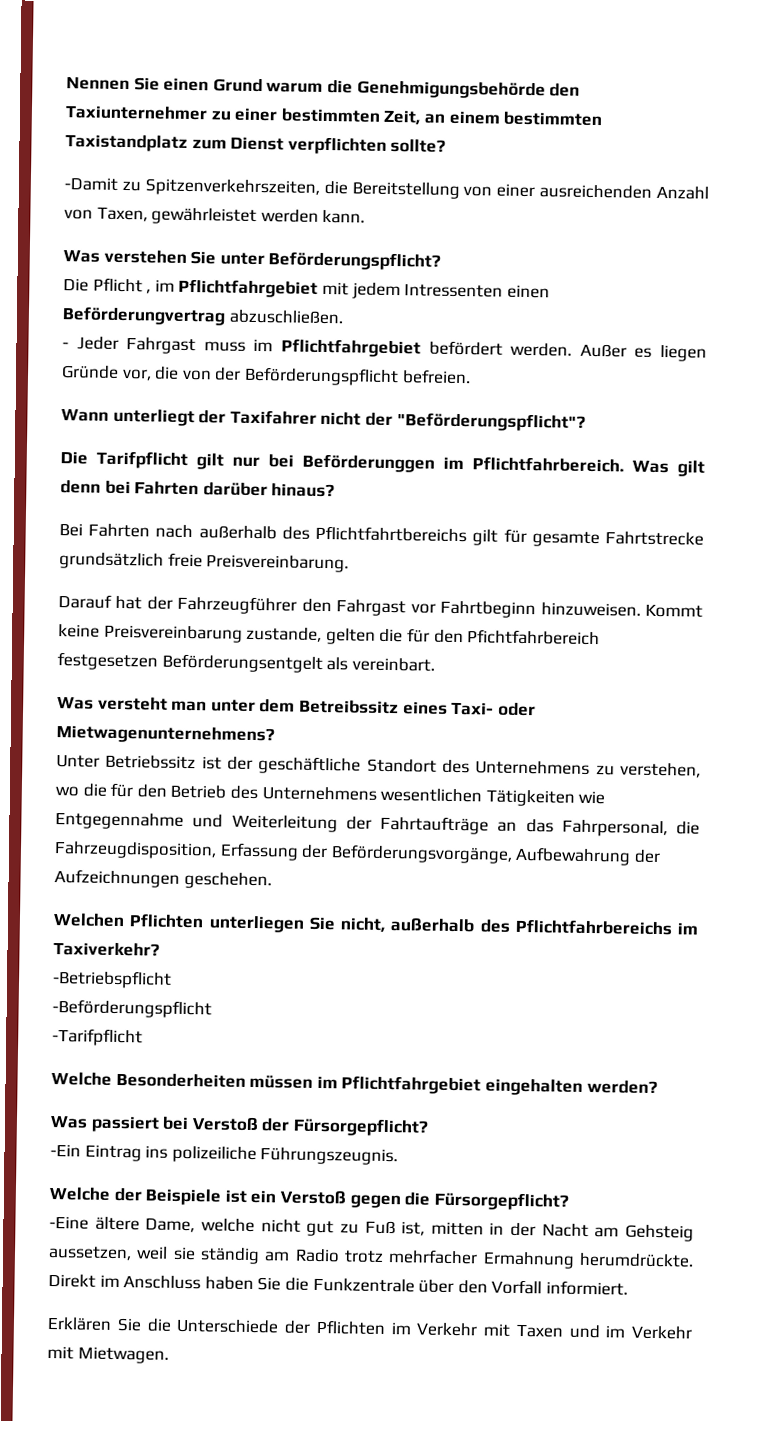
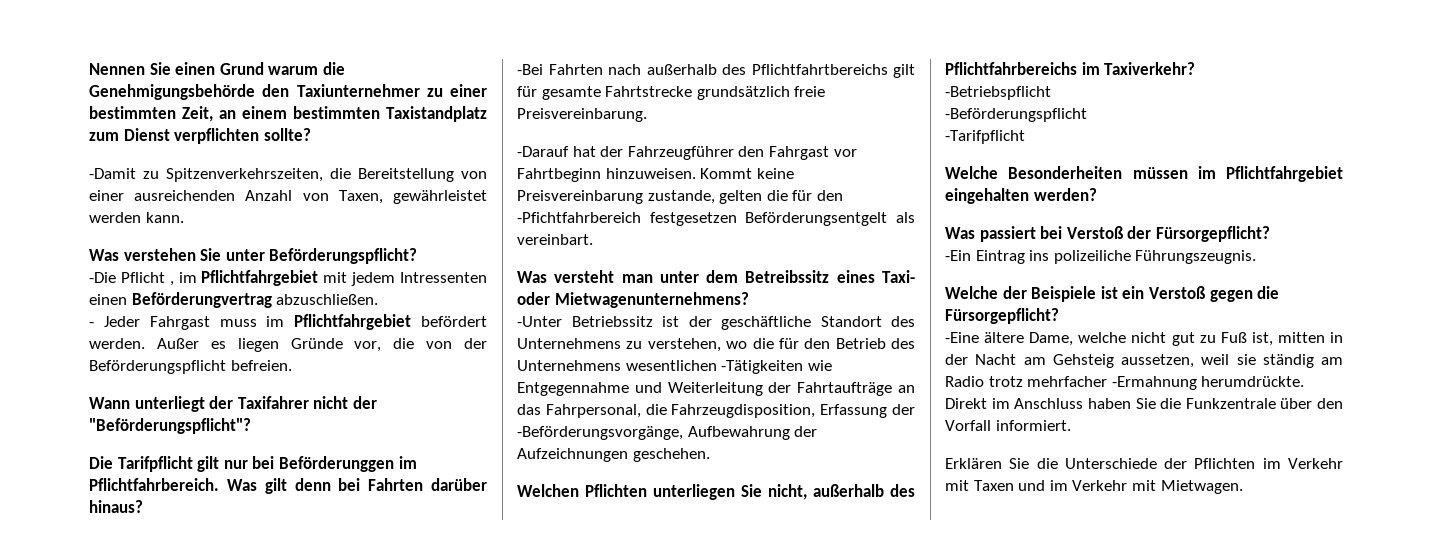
- Die Pflicht , im Pflichtfahrgebiet mit jedem Intressenten einen Beförderungvertrag abzuschließen.
+ -Die Pflicht , im Pflichtfahrgebiet mit jedem Intressenten einen Beförderungvertrag abzuschließen.
- Bei Fahrten nach außerhalb des Pflichtfahrtbereichs gilt für gesamte Fahrtstrecke grundsätzlich freie Preisvereinbarung.
+ -Bei Fahrten nach außerhalb des Pflichtfahrtbereichs gilt für gesamte Fahrtstrecke grundsätzlich freie Preisvereinbarung.
- Darauf hat der Fahrzeugführer den Fahrgast vor Fahrtbeginn hinzuweisen.
+ -Darauf hat der Fahrzeugführer den Fahrgast vor Fahrtbeginn hinzuweisen.
- Kommt keine Preisvereinbarung zustande, gelten die für den Pfichtfahrbereich festgesetzen Beförderungsentgelt als vereinbart.
+ Kommt keine Preisvereinbarung zustande, gelten die für den -Pfichtfahrbereich festgesetzen Beförderungsentgelt als vereinbart.
- Unter Betriebssitz ist der geschäftliche Standort des Unternehmens zu verstehen, wo die für den Betrieb des Unternehmens wesentlichen Tätigkeiten wie Entgegennahme und Weiterleitung der Fahrtaufträge an das Fahrpersonal, die Fahrzeugdisposition, Erfassung der Beförderungsvorgänge, Aufbewahrung der Aufzeichnungen geschehen.
+ -Unter Betriebssitz ist der geschäftliche Standort des Unternehmens zu verstehen, wo die für den Betrieb des Unternehmens wesentlichen -Tätigkeiten wie Entgegennahme und Weiterleitung der Fahrtaufträge an das Fahrpersonal, die Fahrzeugdisposition, Erfassung der -Beförderungsvorgänge, Aufbewahrung der Aufzeichnungen geschehen.
- -Eine ältere Dame, welche nicht gut zu Fuß ist, mitten in der Nacht am Gehsteig aussetzen, weil sie ständig am Radio trotz mehrfacher Ermahnung herumdrückte.
+ -Eine ältere Dame, welche nicht gut zu Fuß ist, mitten in der Nacht am Gehsteig aussetzen, weil sie ständig am Radio trotz mehrfacher -Ermahnung herumdrückte.

